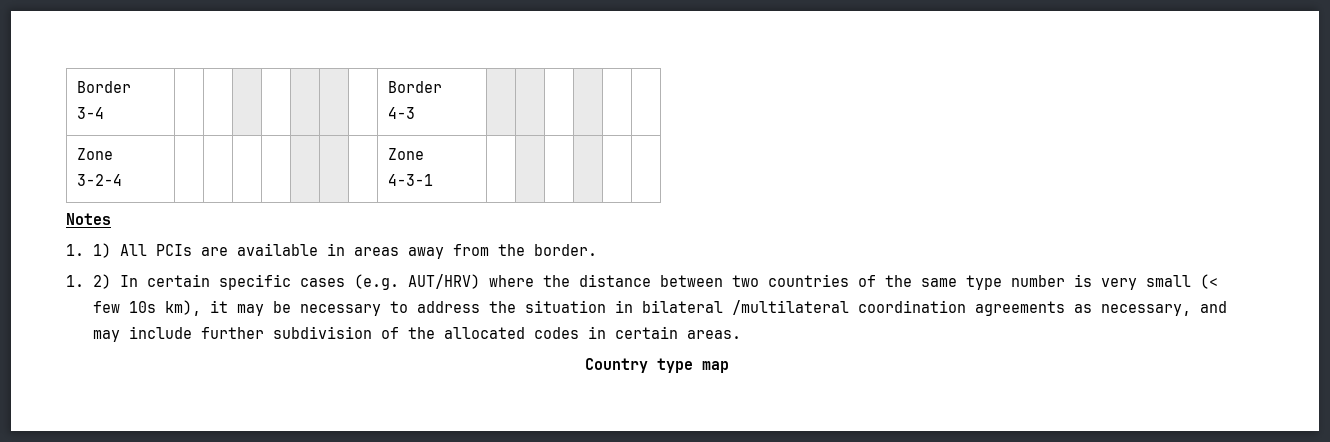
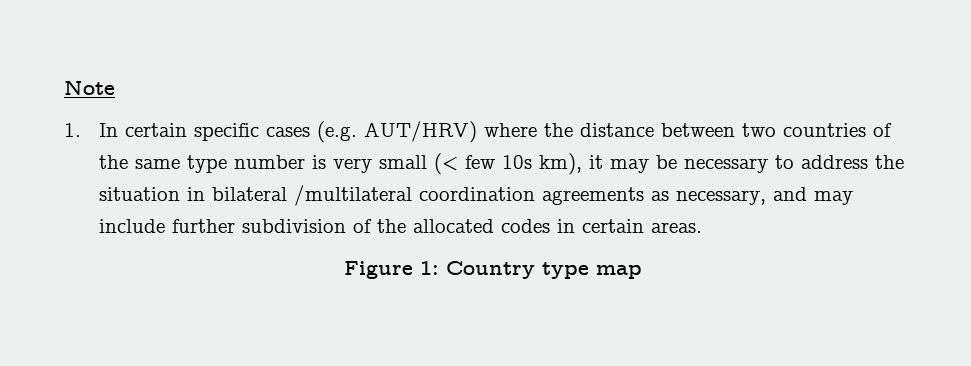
- Border 3-4 | | | | | | | | Border 4-3 | | | | | |
- Zone 3-2-4 | | | | | | | | Zone 4-3-1 | | | | | |
- Notes
- 1. 1) All PCIs are available in areas away from the border.
- 1. 2) In certain specific cases (e.g. AUT/HRV) where the distance between two countries of the same type number is very small (< few 10s km), it may be necessary to address the situation in bilateral /multilateral coordination agreements as necessary, and may include further subdivision of the allocated codes in certain areas.
+ Note
+ 1. In certain specific cases (e.g. AUT/HRV) where the distance between two countries of the same type number is very small (< few 10s km), it may be necessary to address the situation in bilateral /multilateral coordination agreements as necessary, and may include further subdivision of the allocated codes in certain areas.
- Country type map
+ Figure 1: Country type map

